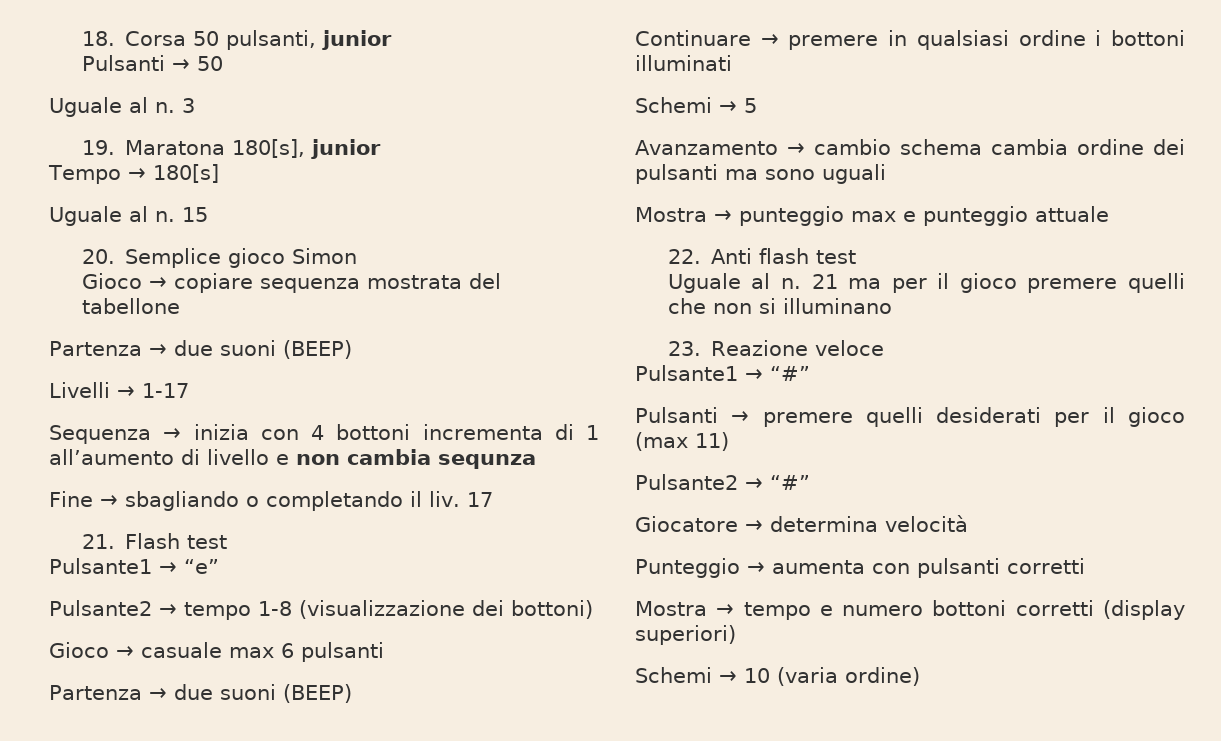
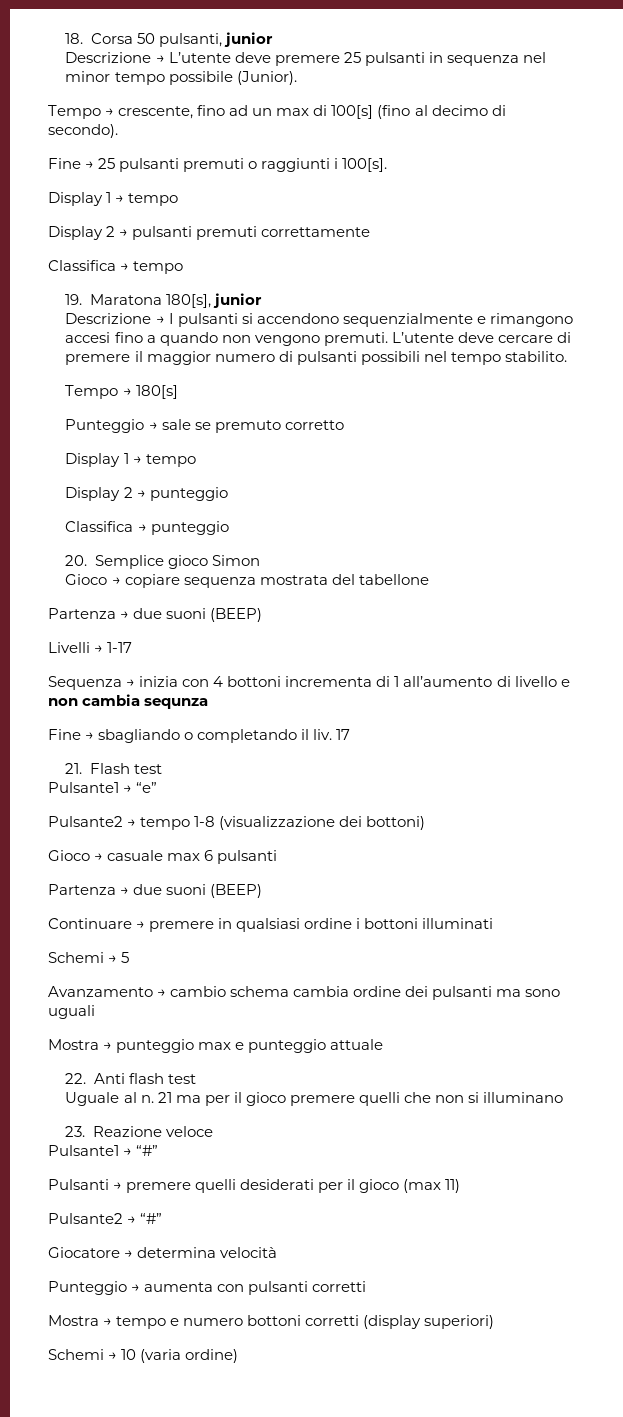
- Pulsanti → 50
- Uguale al n. 3
+ Descrizione → L’utente deve premere 25 pulsanti in sequenza nel minor tempo possibile (Junior).
+ Tempo → crescente, fino ad un max di 100[s] (fino al decimo di secondo).
+ Fine → 25 pulsanti premuti o raggiunti i 100[s].
+ Display 1 → tempo
+ Display 2 → pulsanti premuti correttamente
+ Classifica → tempo
  19. Maratona 180[s], junior
+ Descrizione → I pulsanti si accendono sequenzialmente e rimangono accesi fino a quando non vengono premuti. L’utente deve cercare di premere il maggior numero di pulsanti possibili nel tempo stabilito.
  Tempo → 180[s]
- Uguale al n. 15
+ Punteggio → sale se premuto corretto
+ Display 1 → tempo
+ Display 2 → punteggio
+ Classifica → punteggio

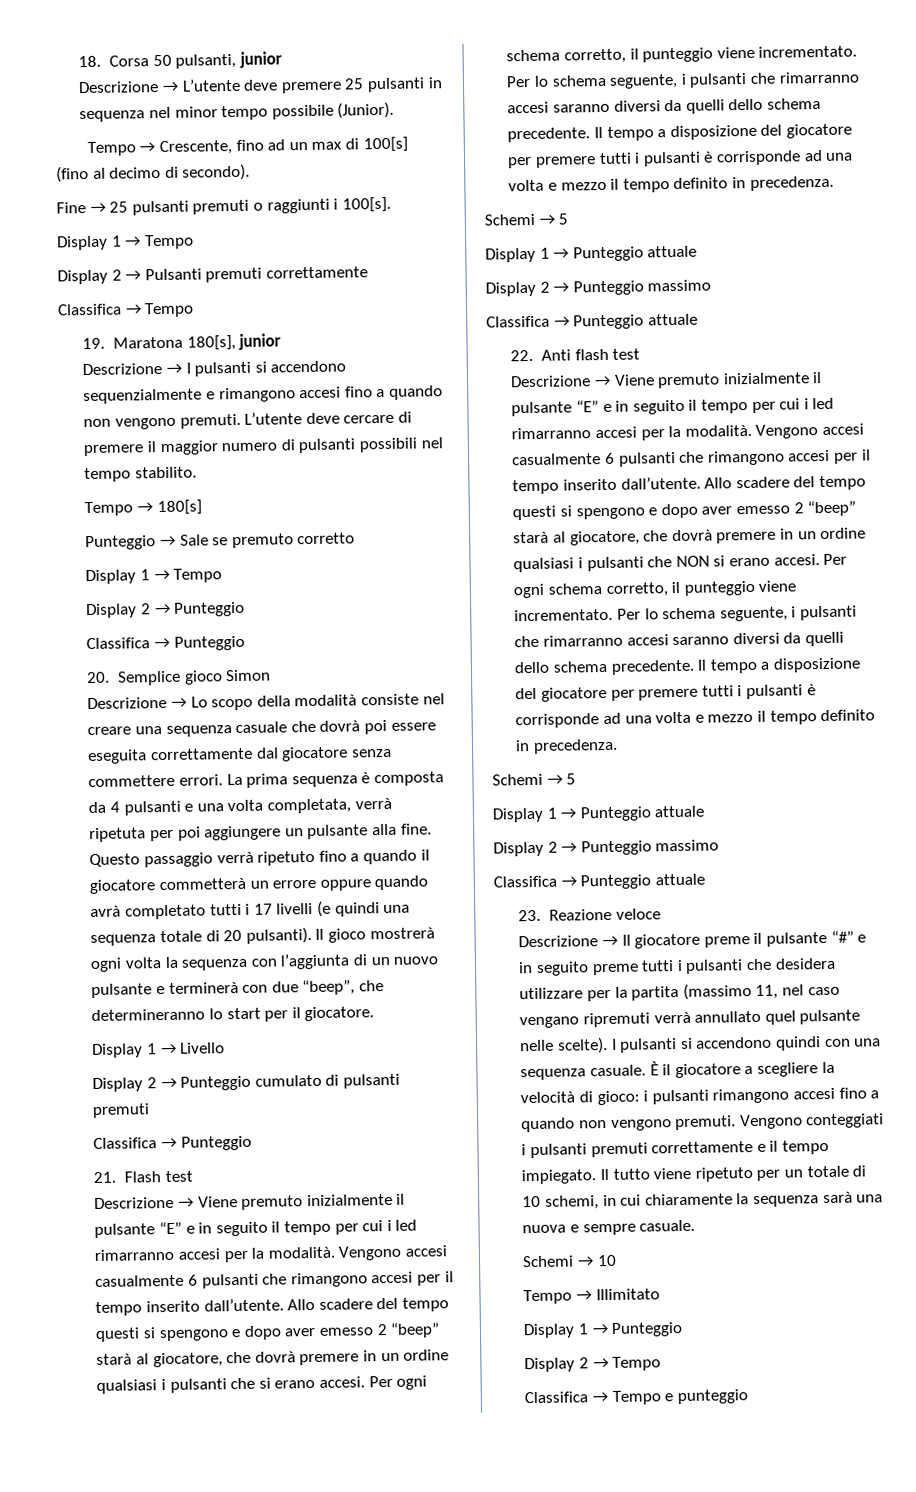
- Tempo → crescente, fino ad un max di 100[s] (fino al decimo di secondo).
+ Tempo → Crescente, fino ad un max di 100[s] (fino al decimo di secondo).
  Fine → 25 pulsanti premuti o raggiunti i 100[s].
- Display 1 → tempo
- Display 2 → pulsanti premuti correttamente
- Classifica → tempo
+ Display 1 → Tempo
+ Display 2 → Pulsanti premuti correttamente
+ Classifica → Tempo
- Punteggio → sale se premuto corretto
- Display 1 → tempo
- Display 2 → punteggio
- Classifica → punteggio
+ Punteggio → Sale se premuto corretto
+ Display 1 → Tempo
+ Display 2 → Punteggio
+ Classifica → Punteggio
- Gioco → copiare sequenza mostrata del tabellone
- Partenza → due suoni (BEEP)
- Livelli → 1-17
- Sequenza → inizia con 4 bottoni incrementa di 1 all’aumento di livello e non cambia sequnza
- Fine → sbagliando o completando il liv. 17
+ Descrizione → Lo scopo della modalità consiste nel creare una sequenza casuale che dovrà poi essere eseguita correttamente dal giocatore senza commettere errori. La prima sequenza è composta da 4 pulsanti e una volta completata, verrà ripetuta per poi aggiungere un pulsante alla fine. Questo passaggio verrà ripetuto fino a quando il giocatore commetterà un errore oppure quando avrà completato tutti i 17 livelli (e quindi una sequenza totale di 20 pulsanti). Il gioco mostrerà ogni volta la sequenza con l’aggiunta di un nuovo pulsante e terminerà con due “beep”, che determineranno lo start per il giocatore.
+ Display 1 → Livello
+ Display 2 → Punteggio cumulato di pulsanti premuti
+ Classifica → Punteggio
  21. Flash test
- Pulsante1 → “e”
- Pulsante2 → tempo 1-8 (visualizzazione dei bottoni)
- Gioco → casuale max 6 pulsanti
- Partenza → due suoni (BEEP)
- Continuare → premere in qualsiasi ordine i bottoni illuminati
+ Descrizione → Viene premuto inizialmente il pulsante “E” e in seguito il tempo per cui i led rimarranno accesi per la modalità. Vengono accesi casualmente 6 pulsanti che rimangono accesi per il tempo inserito dall’utente. Allo scadere del tempo questi si spengono e dopo aver emesso 2 “beep” starà al giocatore, che dovrà premere in un ordine qualsiasi i pulsanti che si erano accesi. Per ogni schema corretto, il punteggio viene incrementato. Per lo schema seguente, i pulsanti che rimarranno accesi saranno diversi da quelli dello schema precedente. Il tempo a disposizione del giocatore per premere tutti i pulsanti è corrisponde ad una volta e mezzo il tempo definito in precedenza.
  Schemi → 5
- Avanzamento → cambio schema cambia ordine dei pulsanti ma sono uguali
- Mostra → punteggio max e punteggio attuale
+ Display 1 → Punteggio attuale
+ Display 2 → Punteggio massimo
+ Classifica → Punteggio attuale
- Uguale al n. 21 ma per il gioco premere quelli che non si illuminano
+ Descrizione → Viene premuto inizialmente il pulsante “E” e in seguito il tempo per cui i led rimarranno accesi per la modalità. Vengono accesi casualmente 6 pulsanti che rimangono accesi per il tempo inserito dall’utente. Allo scadere del tempo questi si spengono e dopo aver emesso 2 “beep” starà al giocatore, che dovrà premere in un ordine qualsiasi i pulsanti che NON si erano accesi. Per ogni schema corretto, il punteggio viene incrementato. Per lo schema seguente, i pulsanti che rimarranno accesi saranno diversi da quelli dello schema precedente. Il tempo a disposizione del giocatore per premere tutti i pulsanti è corrisponde ad una volta e mezzo il tempo definito in precedenza.
+ Schemi → 5
+ Display 1 → Punteggio attuale
+ Display 2 → Punteggio massimo
+ Classifica → Punteggio attuale
  23. Reazione veloce
- Pulsante1 → “#”
- Pulsanti → premere quelli desiderati per il gioco (max 11)
- Pulsante2 → “#”
- Giocatore → determina velocità
- Punteggio → aumenta con pulsanti corretti
- Mostra → tempo e numero bottoni corretti (display superiori)
- Schemi → 10 (varia ordine)
+ Descrizione → Il giocatore preme il pulsante “#” e in seguito preme tutti i pulsanti che desidera utilizzare per la partita (massimo 11, nel caso vengano ripremuti verrà annullato quel pulsante nelle scelte). I pulsanti si accendono quindi con una sequenza casuale. È il giocatore a scegliere la velocità di gioco: i pulsanti rimangono accesi fino a quando non vengono premuti. Vengono conteggiati i pulsanti premuti correttamente e il tempo impiegato. Il tutto viene ripetuto per un totale di 10 schemi, in cui chiaramente la sequenza sarà una nuova e sempre casuale.
+ Schemi → 10
+ Tempo → Illimitato
+ Display 1 → Punteggio
+ Display 2 → Tempo
+ Classifica → Tempo e punteggio

